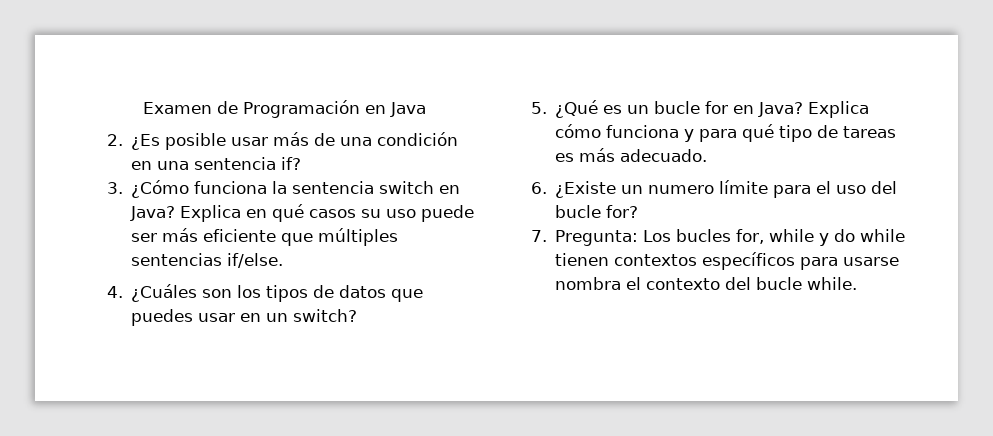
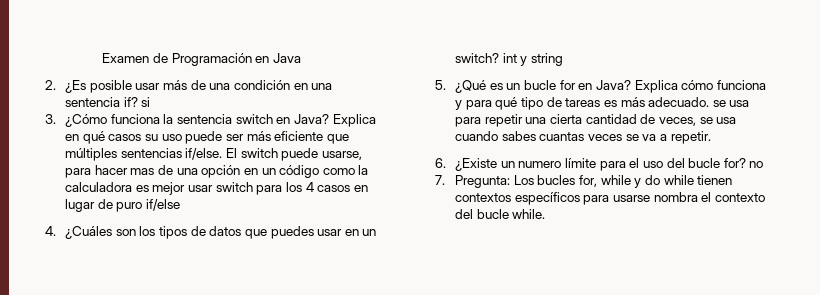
- 2. ¿Es posible usar más de una condición en una sentencia if?
+ 2. ¿Es posible usar más de una condición en una sentencia if? si
+ El switch puede usarse, para hacer mas de una opción en un código como la calculadora es mejor usar switch para los 4 casos en lugar de puro if/else
- 4. ¿Cuáles son los tipos de datos que puedes usar en un switch?
+ 4. ¿Cuáles son los tipos de datos que puedes usar en un switch? int y string
- Explica cómo funciona y para qué tipo de tareas es más adecuado.
+ Explica cómo funciona y para qué tipo de tareas es más adecuado. se usa para repetir una cierta cantidad de veces, se usa cuando sabes cuantas veces se va a repetir.
- 6. ¿Existe un numero límite para el uso del bucle for?
+ 6. ¿Existe un numero límite para el uso del bucle for? no

